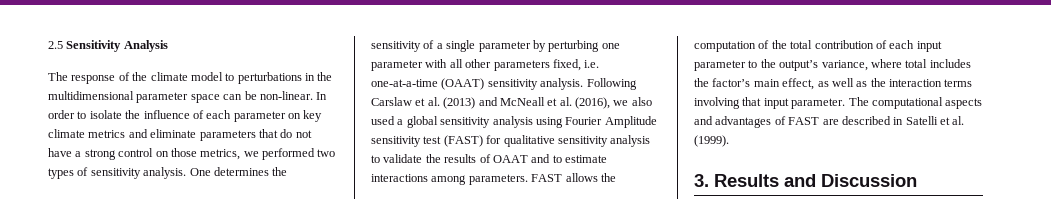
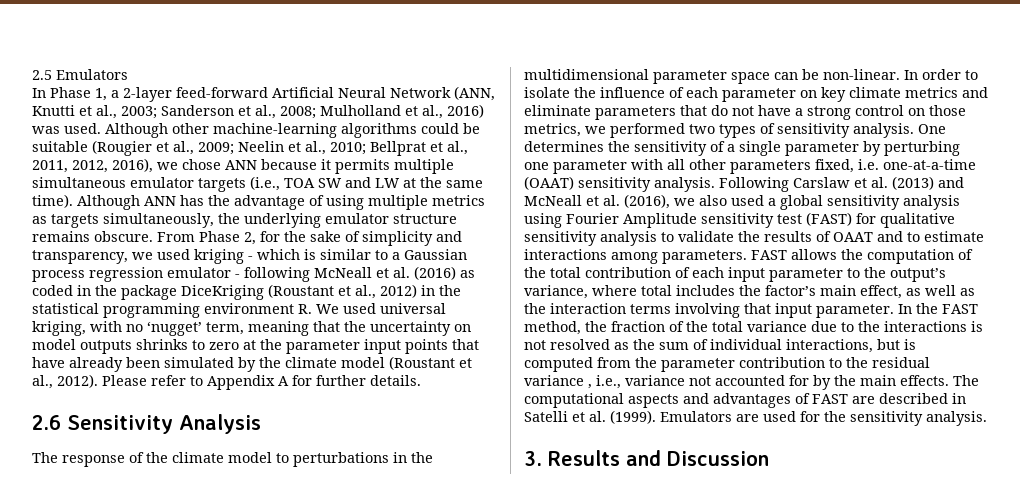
- 2.5 Sensitivity Analysis
+ 2.5 Emulators
+ In Phase 1, a 2-layer feed-forward Artificial Neural Network (ANN, Knutti et al., 2003; Sanderson et al., 2008; Mulholland et al., 2016) was used. Although other machine-learning algorithms could be suitable (Rougier et al., 2009; Neelin et al., 2010; Bellprat et al., 2011, 2012, 2016), we chose ANN because it permits multiple simultaneous emulator targets (i.e., TOA SW and LW at the same time). Although ANN has the advantage of using multiple metrics as targets simultaneously, the underlying emulator structure remains obscure. From Phase 2, for the sake of simplicity and transparency, we used kriging - which is similar to a Gaussian process regression emulator - following McNeall et al. (2016) as coded in the package DiceKriging (Roustant et al., 2012) in the statistical programming environment R. We used universal kriging, with no ‘nugget’ term, meaning that the uncertainty on model outputs shrinks to zero at the parameter input points that have already been simulated by the climate model (Roustant et al., 2012). Please refer to Appendix A for further details.
+ 2.6 Sensitivity Analysis
+ In the FAST method, the fraction of the total variance due to the interactions is not resolved as the sum of individual interactions, but is computed from the parameter contribution to the residual variance , i.e., variance not accounted for by the main effects.
+ Emulators are used for the sensitivity analysis.

